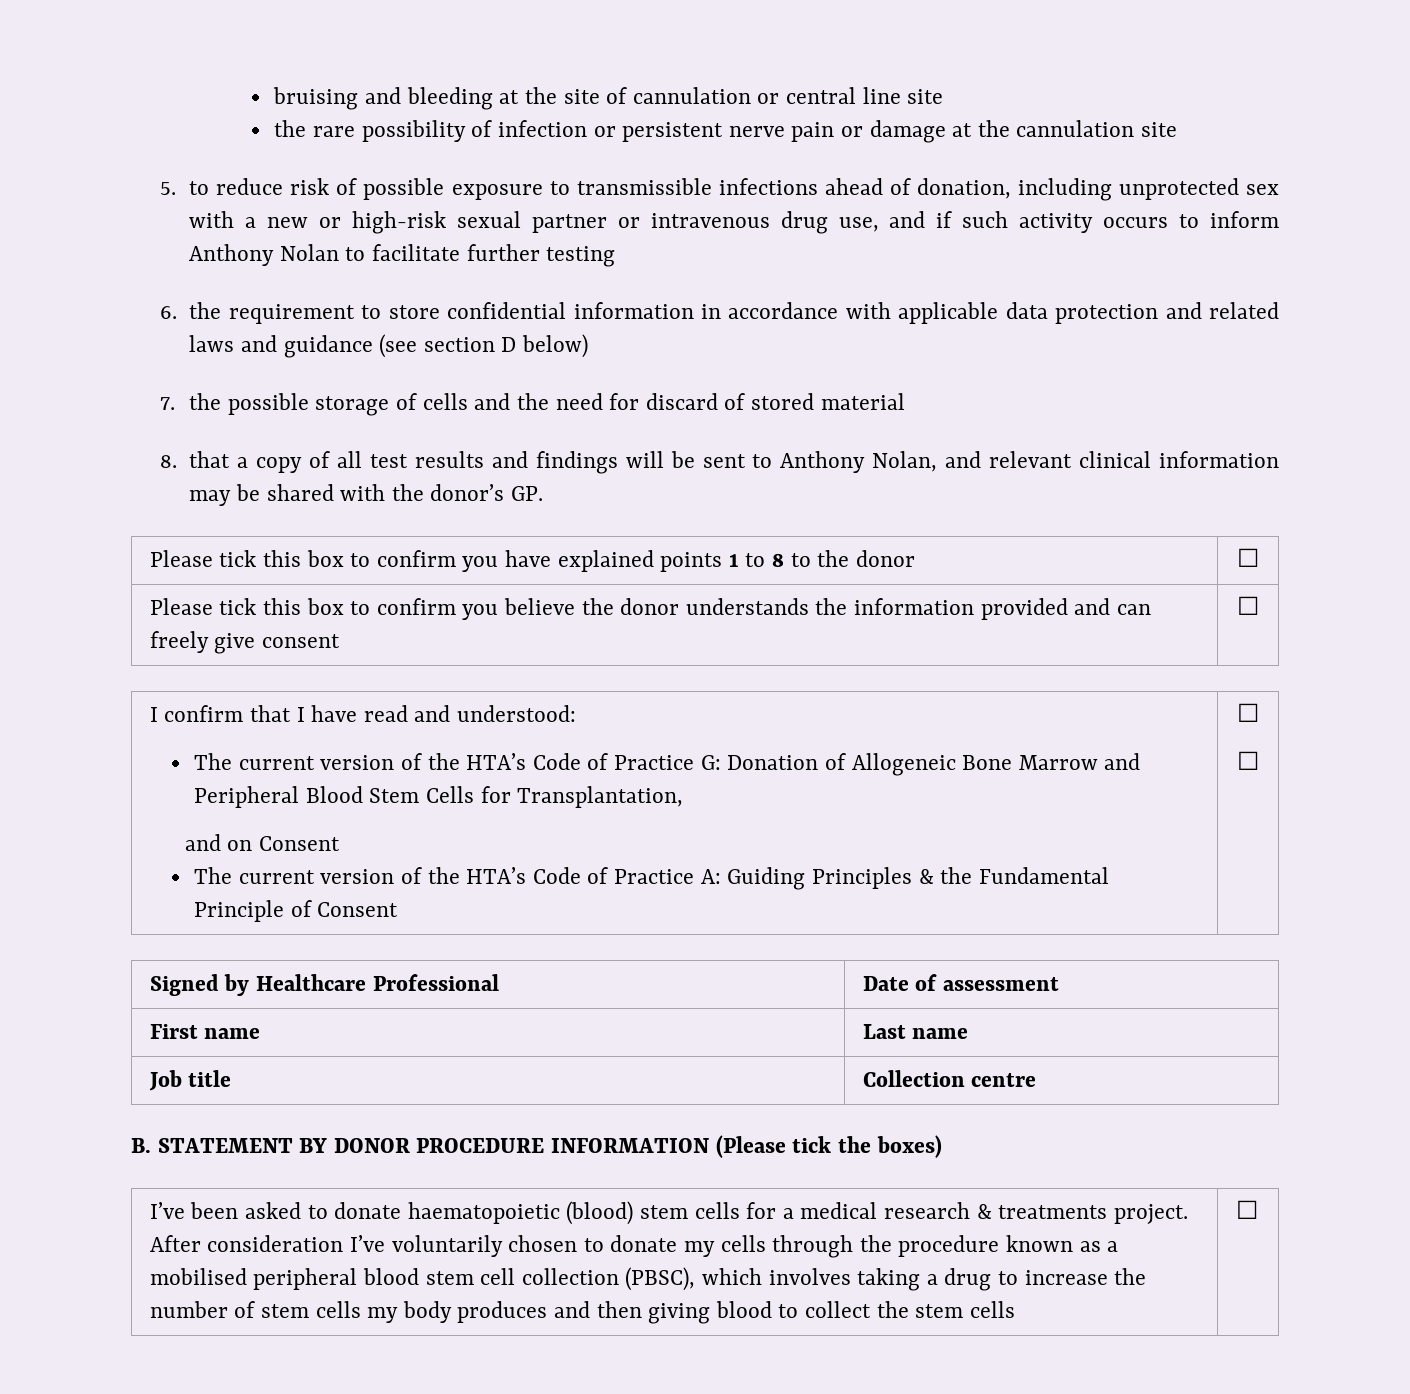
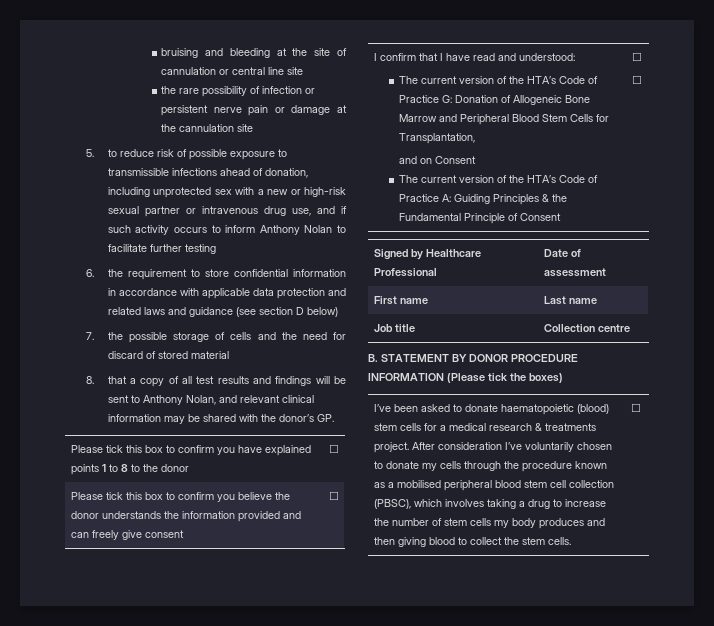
- After consideration I’ve voluntarily chosen to donate my cells through the procedure known as a mobilised peripheral blood stem cell collection (PBSC), which involves taking a drug to increase the number of stem cells my body produces and then giving blood to collect the stem cells
+ After consideration I’ve voluntarily chosen to donate my cells through the procedure known as a mobilised peripheral blood stem cell collection (PBSC), which involves taking a drug to increase the number of stem cells my body produces and then giving blood to collect the stem cells.

